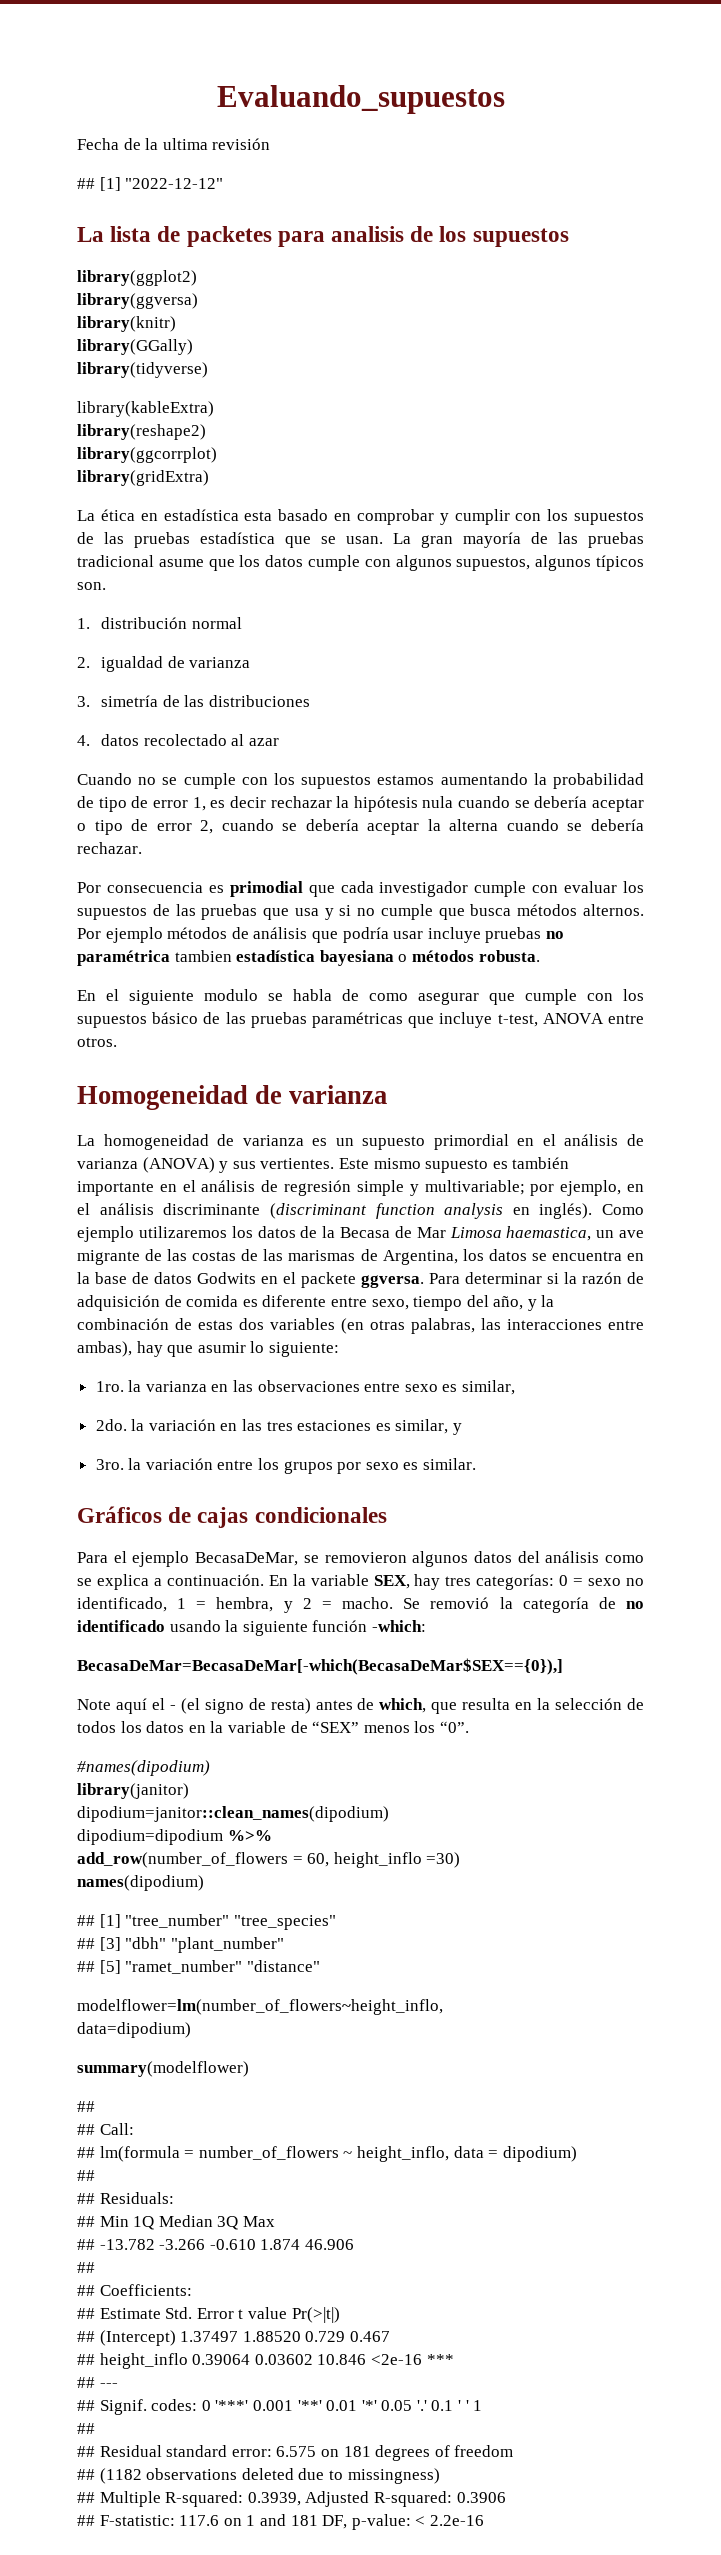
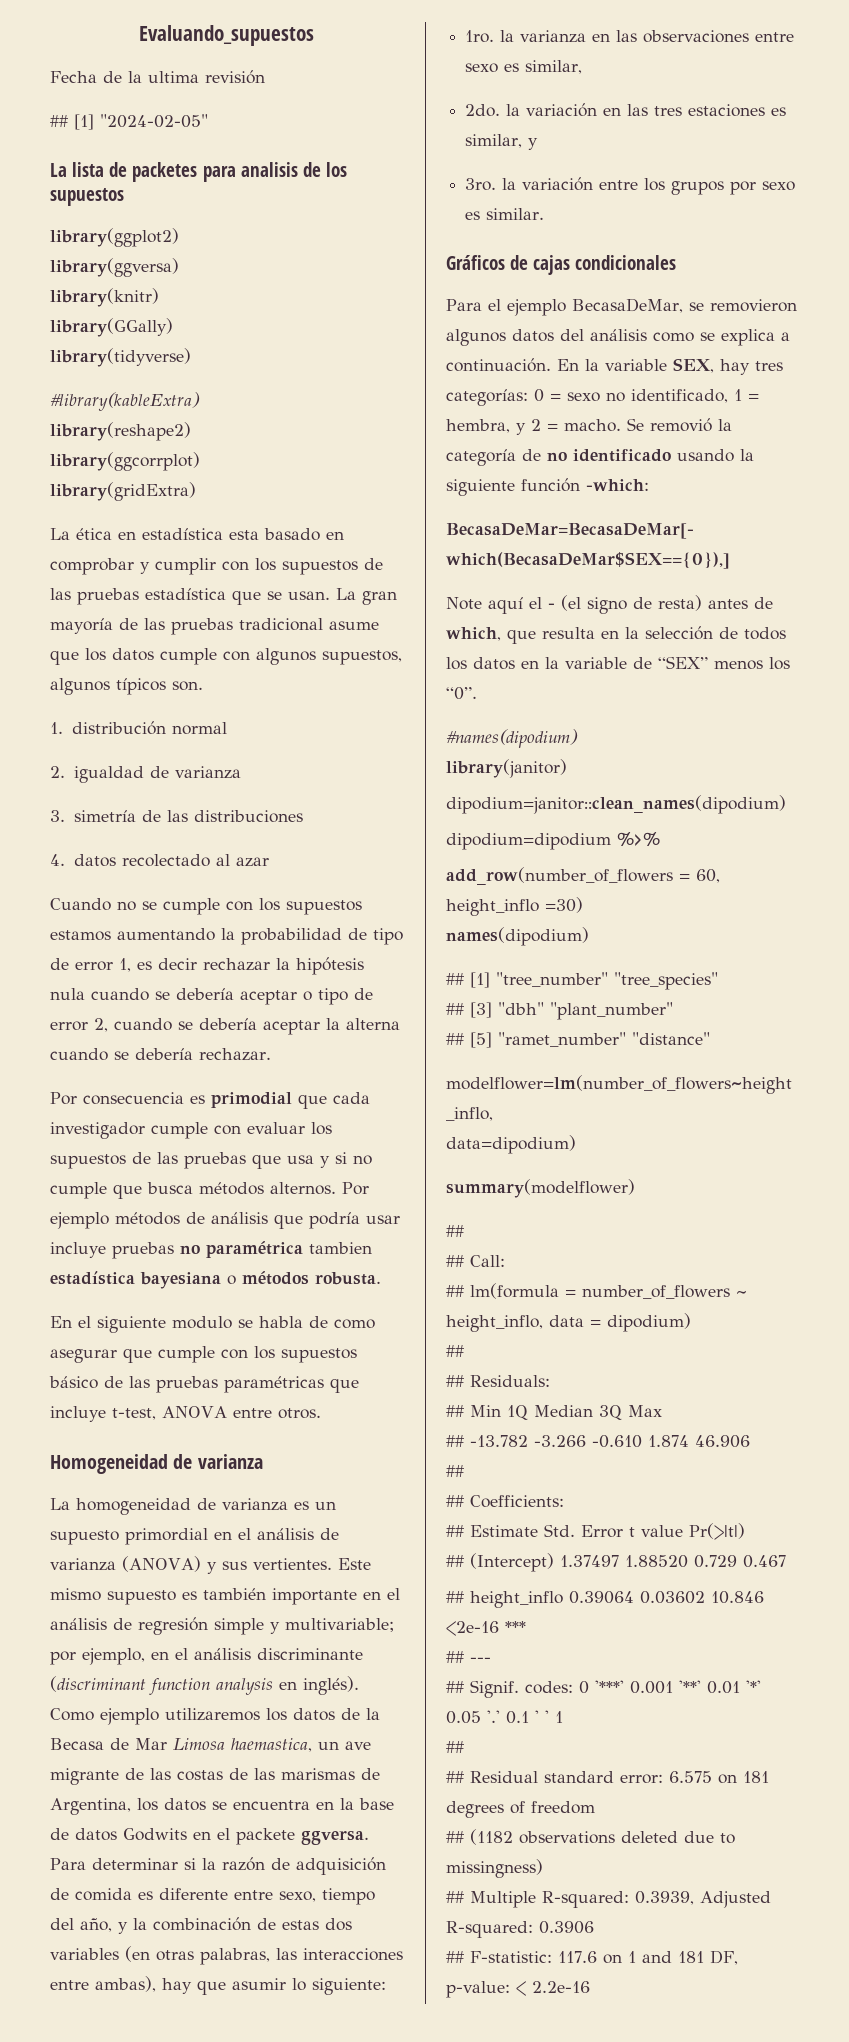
- ## [1] "2022-12-12"
+ ## [1] "2024-02-05"
- library(kableExtra)
+ #library(kableExtra)

